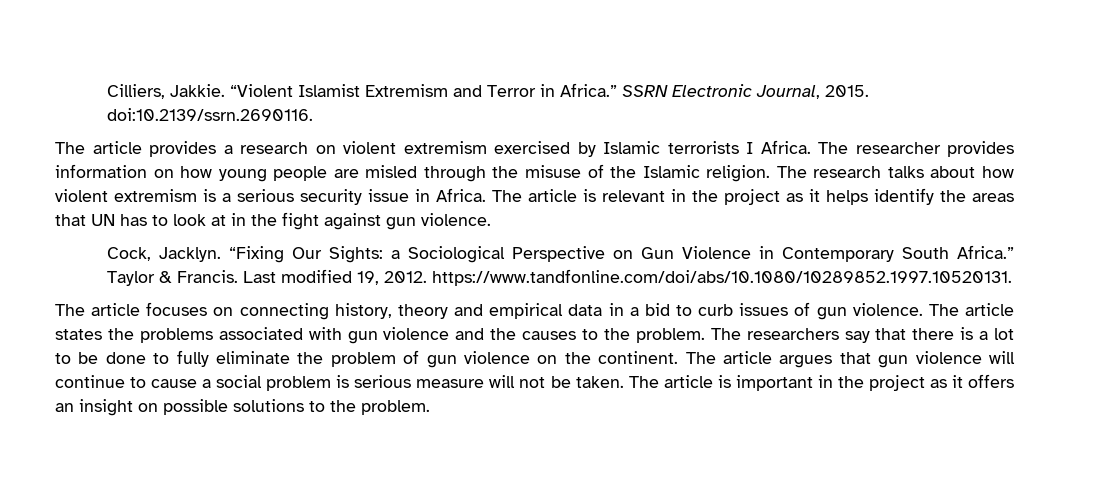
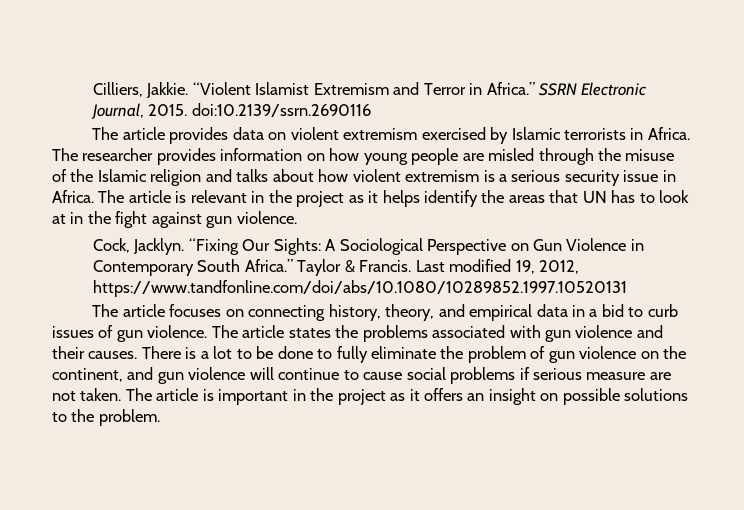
- SSRN Electronic Journal, 2015. doi:10.2139/ssrn.2690116.
+ SSRN Electronic Journal, 2015. doi:10.2139/ssrn.2690116
- The article provides a research on violent extremism exercised by Islamic terrorists I Africa.
+ The article provides data on violent extremism exercised by Islamic terrorists in Africa.
- The researcher provides information on how young people are misled through the misuse of the Islamic religion. The research talks about how violent extremism is a serious security issue in Africa.
+ The researcher provides information on how young people are misled through the misuse of the Islamic religion and talks about how violent extremism is a serious security issue in Africa.
- “Fixing Our Sights: a Sociological Perspective on Gun Violence in Contemporary South Africa.”
+ “Fixing Our Sights: A Sociological Perspective on Gun Violence in Contemporary South Africa.”
- Last modified 19, 2012. https://www.tandfonline.com/doi/abs/10.1080/10289852.1997.10520131.
+ Last modified 19, 2012, https://www.tandfonline.com/doi/abs/10.1080/10289852.1997.10520131
- The article focuses on connecting history, theory and empirical data in a bid to curb issues of gun violence.
+ The article focuses on connecting history, theory, and empirical data in a bid to curb issues of gun violence.
- The article states the problems associated with gun violence and the causes to the problem. The researchers say that there is a lot to be done to fully eliminate the problem of gun violence on the continent. The article argues that gun violence will continue to cause a social problem is serious measure will not be taken.
+ The article states the problems associated with gun violence and their causes. There is a lot to be done to fully eliminate the problem of gun violence on the continent, and gun violence will continue to cause social problems if serious measure are not taken.

